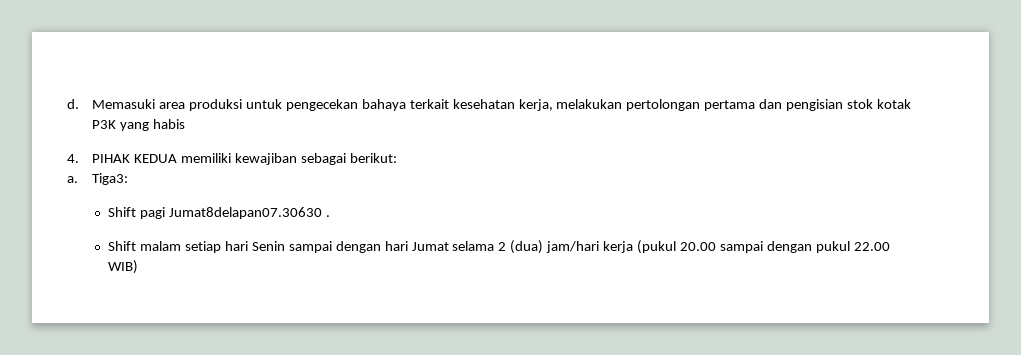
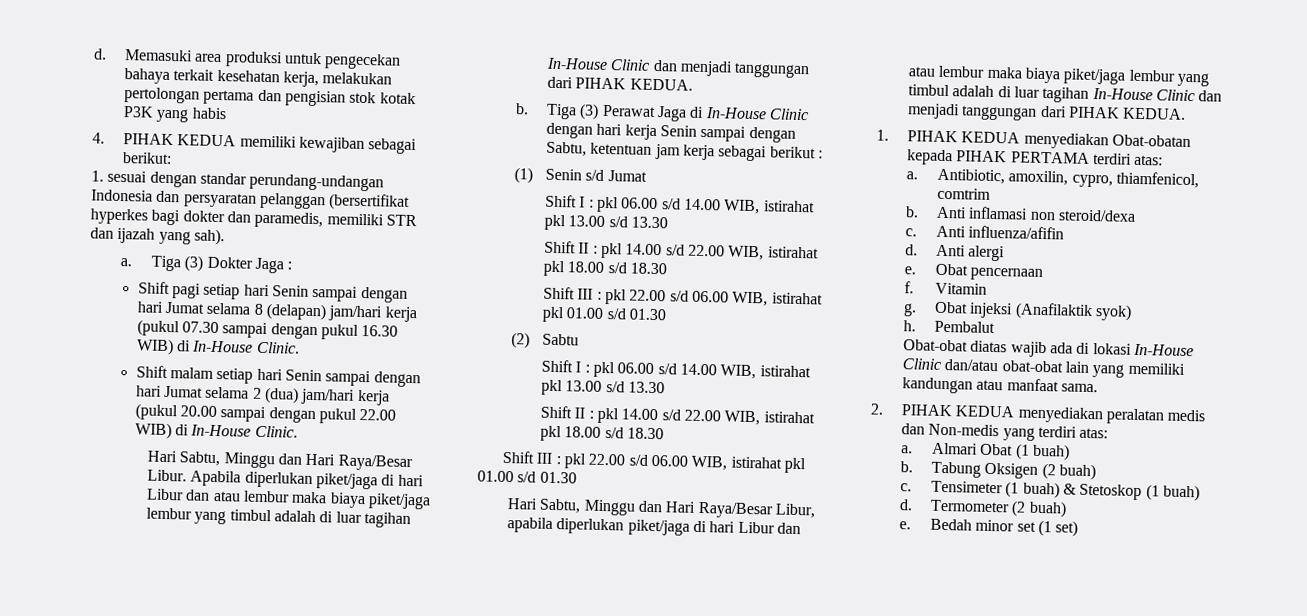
- a. Tiga3:
- Shift pagi Jumat8delapan07.30630 .
+ 1. sesuai dengan standar perundang-undangan Indonesia dan persyaratan pelanggan (bersertifikat hyperkes bagi dokter dan paramedis, memiliki STR dan ijazah yang sah).
+ a. Tiga (3) Dokter Jaga :
+ Shift pagi setiap hari Senin sampai dengan hari Jumat selama 8 (delapan) jam/hari kerja (pukul 07.30 sampai dengan pukul 16.30 WIB) di In-House Clinic.
- Shift malam setiap hari Senin sampai dengan hari Jumat selama 2 (dua) jam/hari kerja (pukul 20.00 sampai dengan pukul 22.00 WIB)
+ Shift malam setiap hari Senin sampai dengan hari Jumat selama 2 (dua) jam/hari kerja (pukul 20.00 sampai dengan pukul 22.00 WIB) di In-House Clinic.
+ Hari Sabtu, Minggu dan Hari Raya/Besar Libur. Apabila diperlukan piket/jaga di hari Libur dan atau lembur maka biaya piket/jaga lembur yang timbul adalah di luar tagihan In-House Clinic dan menjadi tanggungan dari PIHAK KEDUA.
+ b. Tiga (3) Perawat Jaga di In-House Clinic dengan hari kerja Senin sampai dengan Sabtu, ketentuan jam kerja sebagai berikut :
+ (1) Senin s/d Jumat
+ Shift I : pkl 06.00 s/d 14.00 WIB, istirahat pkl 13.00 s/d 13.30
+ Shift II : pkl 14.00 s/d 22.00 WIB, istirahat pkl 18.00 s/d 18.30
+ Shift III : pkl 22.00 s/d 06.00 WIB, istirahat pkl 01.00 s/d 01.30
+ (2) Sabtu
+ Shift I : pkl 06.00 s/d 14.00 WIB, istirahat pkl 13.00 s/d 13.30
+ Shift II : pkl 14.00 s/d 22.00 WIB, istirahat pkl 18.00 s/d 18.30
+ Shift III : pkl 22.00 s/d 06.00 WIB, istirahat pkl 01.00 s/d 01.30
+ Hari Sabtu, Minggu dan Hari Raya/Besar Libur, apabila diperlukan piket/jaga di hari Libur dan atau lembur maka biaya piket/jaga lembur yang timbul adalah di luar tagihan In-House Clinic dan menjadi tanggungan dari PIHAK KEDUA.
+ 1. PIHAK KEDUA menyediakan Obat-obatan kepada PIHAK PERTAMA terdiri atas:
+ a. Antibiotic, amoxilin, cypro, thiamfenicol, comtrim
+ b. Anti inflamasi non steroid/dexa
+ c. Anti influenza/afifin
+ d. Anti alergi
+ e. Obat pencernaan
+ f. Vitamin
+ g. Obat injeksi (Anafilaktik syok)
+ h. Pembalut
+ Obat-obat diatas wajib ada di lokasi In-House Clinic dan/atau obat-obat lain yang memiliki kandungan atau manfaat sama.
+ 2. PIHAK KEDUA menyediakan peralatan medis dan Non-medis yang terdiri atas:
+ a. Almari Obat (1 buah)
+ b. Tabung Oksigen (2 buah)
+ c. Tensimeter (1 buah) & Stetoskop (1 buah)
+ d. Termometer (2 buah)
+ e. Bedah minor set (1 set)

